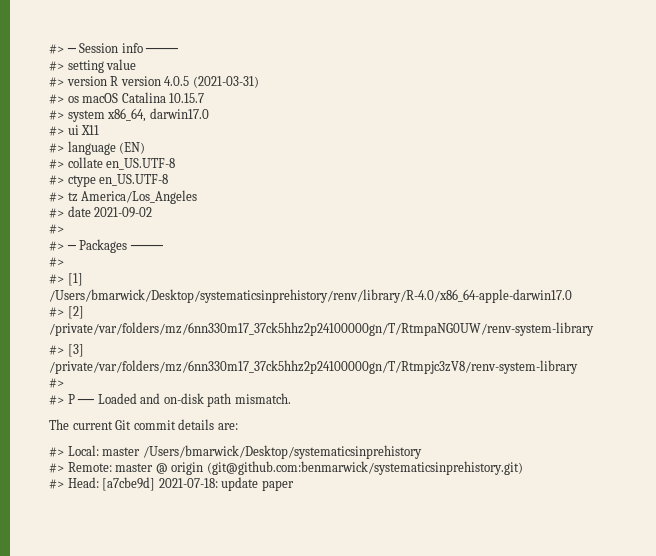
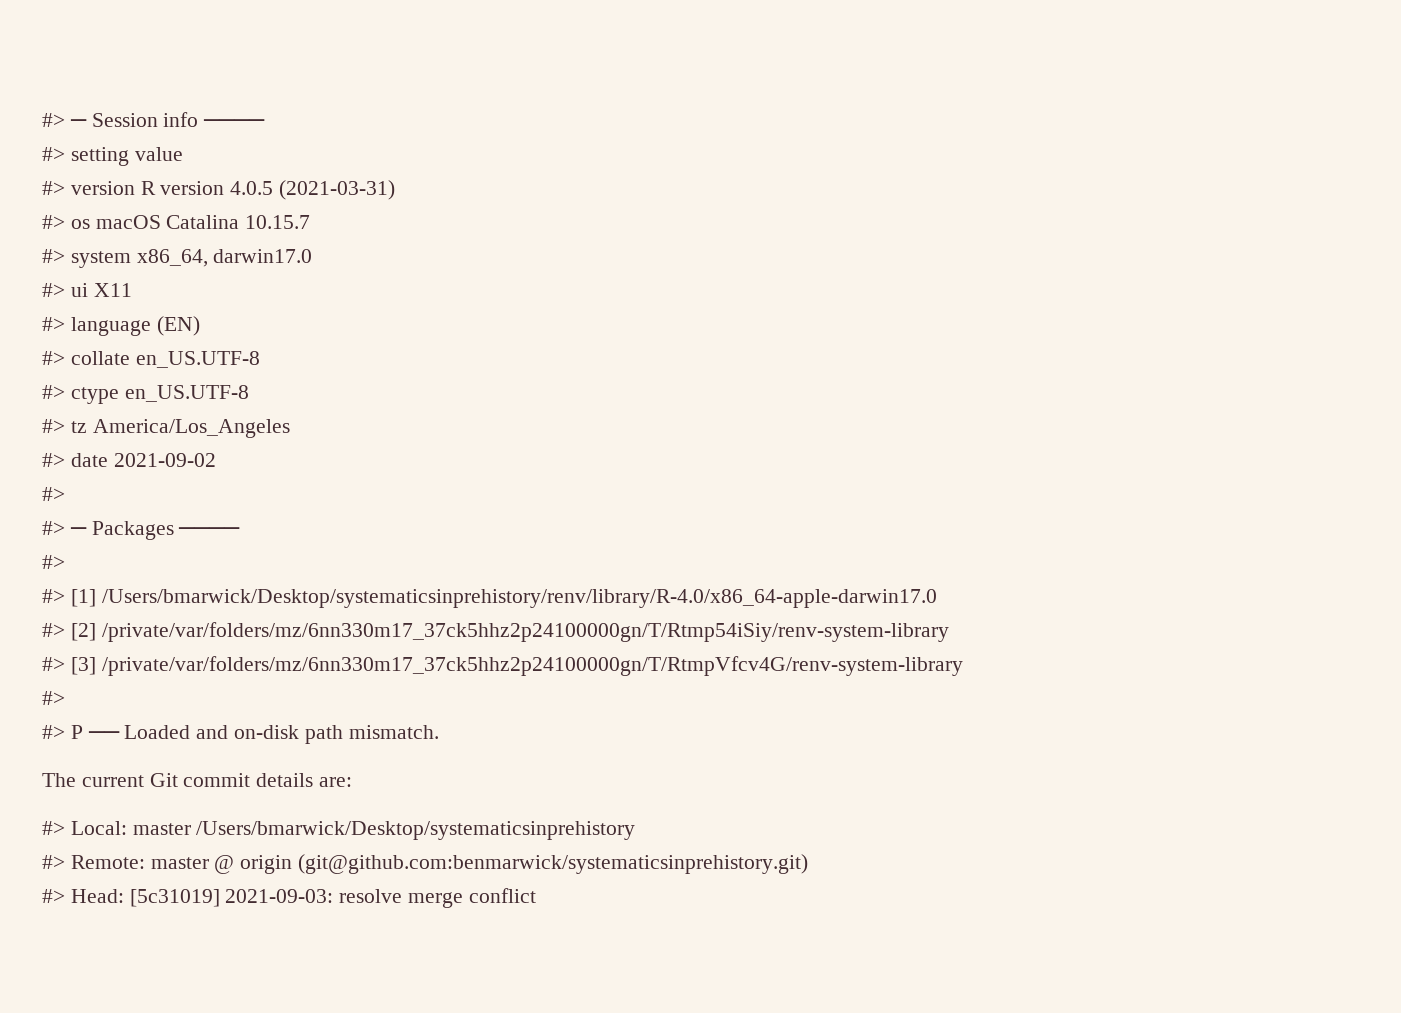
- #> [2] /private/var/folders/mz/6nn330m17_37ck5hhz2p24100000gn/T/RtmpaNG0UW/renv-system-library
+ #> [2] /private/var/folders/mz/6nn330m17_37ck5hhz2p24100000gn/T/Rtmp54iSiy/renv-system-library
- #> [3] /private/var/folders/mz/6nn330m17_37ck5hhz2p24100000gn/T/Rtmpjc3zV8/renv-system-library
+ #> [3] /private/var/folders/mz/6nn330m17_37ck5hhz2p24100000gn/T/RtmpVfcv4G/renv-system-library
- #> Head: [a7cbe9d] 2021-07-18: update paper
+ #> Head: [5c31019] 2021-09-03: resolve merge conflict

